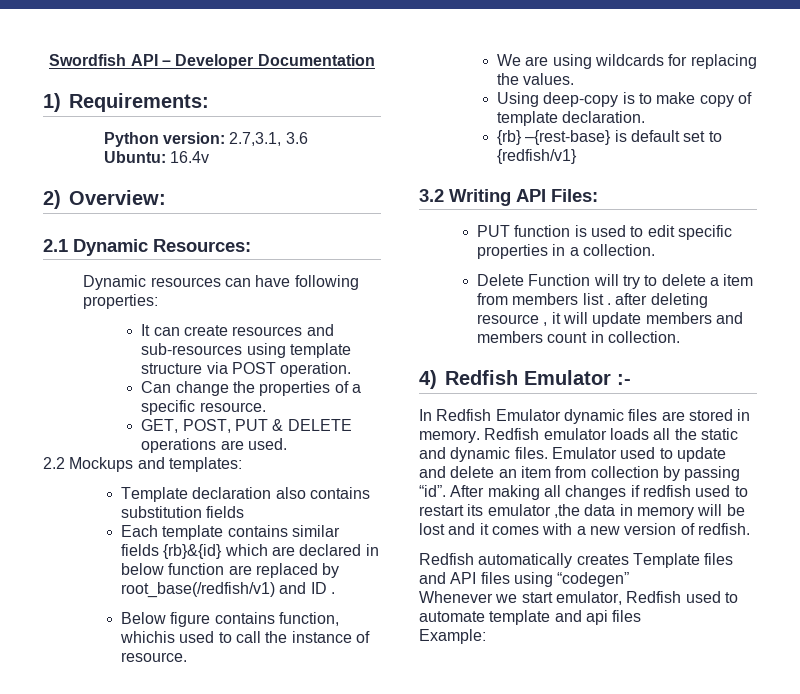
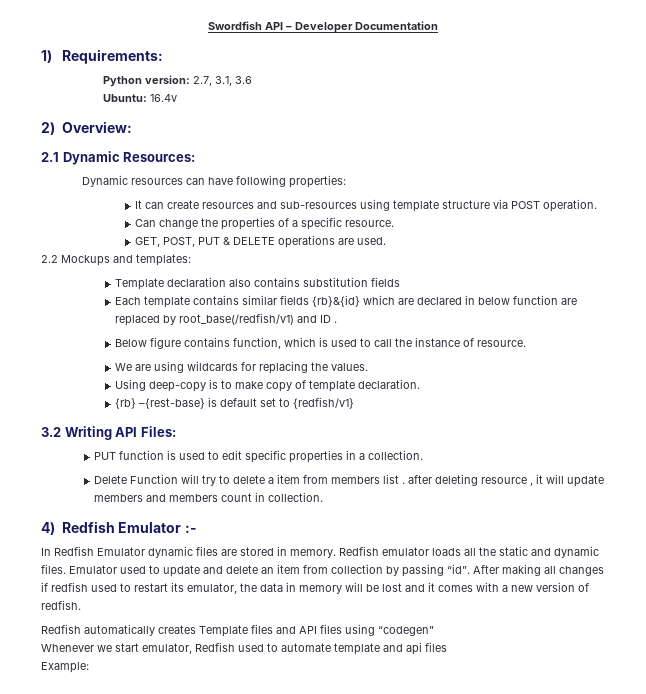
- Python version: 2.7,3.1, 3.6
+ Python version: 2.7, 3.1, 3.6
- Below figure contains function, whichis used to call the instance of resource.
+ Below figure contains function, which is used to call the instance of resource.
- After making all changes if redfish used to restart its emulator ,the data in memory will be lost and it comes with a new version of redfish.
+ After making all changes if redfish used to restart its emulator, the data in memory will be lost and it comes with a new version of redfish.

